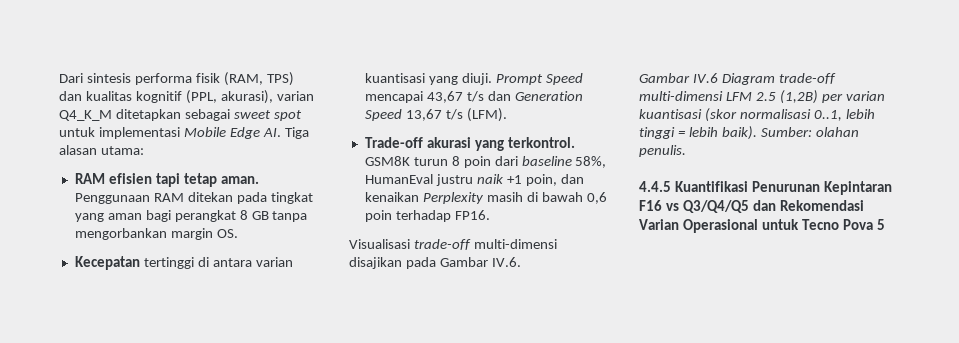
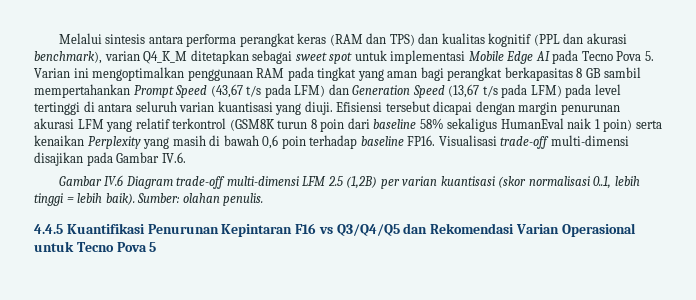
- Dari sintesis performa fisik (RAM, TPS) dan kualitas kognitif (PPL, akurasi), varian Q4_K_M ditetapkan sebagai sweet spot untuk implementasi Mobile Edge AI. Tiga alasan utama:
- RAM efisien tapi tetap aman. Penggunaan RAM ditekan pada tingkat yang aman bagi perangkat 8 GB tanpa mengorbankan margin OS.
- Kecepatan tertinggi di antara varian kuantisasi yang diuji.
+ Melalui sintesis antara performa perangkat keras (RAM dan TPS) dan kualitas kognitif (PPL dan akurasi benchmark), varian Q4_K_M ditetapkan sebagai sweet spot untuk implementasi Mobile Edge AI pada Tecno Pova 5. Varian ini mengoptimalkan penggunaan RAM pada tingkat yang aman bagi perangkat berkapasitas 8 GB sambil mempertahankan Prompt Speed (43,67 t/s pada LFM) dan Generation Speed (13,67 t/s pada LFM) pada level tertinggi di antara seluruh varian kuantisasi yang diuji.
- Prompt Speed mencapai 43,67 t/s dan Generation Speed 13,67 t/s (LFM).
- Trade-off akurasi yang terkontrol. GSM8K turun 8 poin dari baseline 58%, HumanEval justru naik +1 poin, dan kenaikan Perplexity masih di bawah 0,6 poin terhadap FP16.
- Visualisasi trade-off multi-dimensi disajikan pada Gambar IV.6.
+ Efisiensi tersebut dicapai dengan margin penurunan akurasi LFM yang relatif terkontrol (GSM8K turun 8 poin dari baseline 58% sekaligus HumanEval naik 1 poin) serta kenaikan Perplexity yang masih di bawah 0,6 poin terhadap baseline FP16. Visualisasi trade-off multi-dimensi disajikan pada Gambar IV.6.

